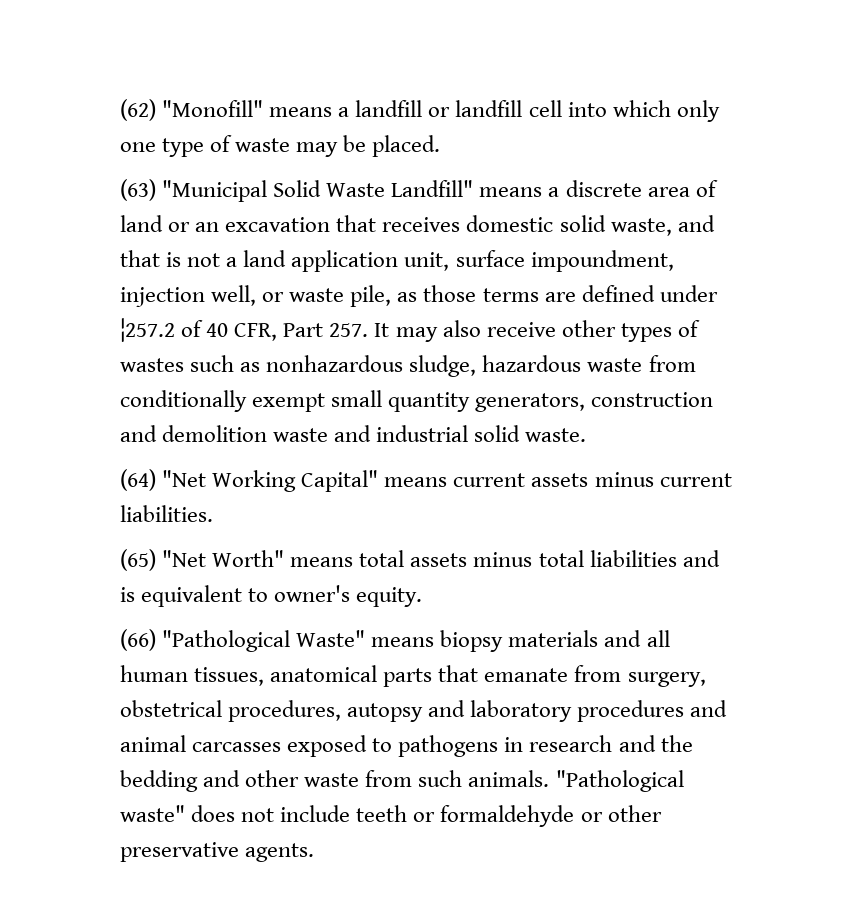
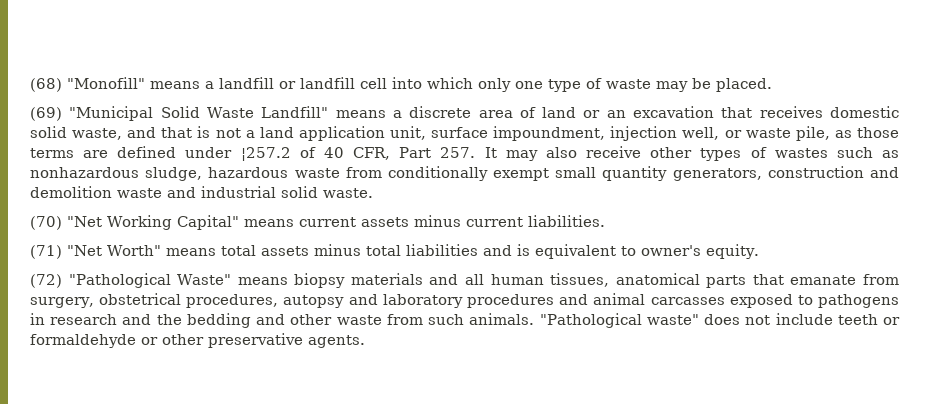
- (62) "Monofill" means a landfill or landfill cell into which only one type of waste may be placed.
+ (68) "Monofill" means a landfill or landfill cell into which only one type of waste may be placed.
- (63) "Municipal Solid Waste Landfill" means a discrete area of land or an excavation that receives domestic solid waste, and that is not a land application unit, surface impoundment, injection well, or waste pile, as those terms are defined under ¦257.2 of 40 CFR, Part 257. It may also receive other types of wastes such as nonhazardous sludge, hazardous waste from conditionally exempt small quantity generators, construction and demolition waste and industrial solid waste.
+ (69) "Municipal Solid Waste Landfill" means a discrete area of land or an excavation that receives domestic solid waste, and that is not a land application unit, surface impoundment, injection well, or waste pile, as those terms are defined under ¦257.2 of 40 CFR, Part 257. It may also receive other types of wastes such as nonhazardous sludge, hazardous waste from conditionally exempt small quantity generators, construction and demolition waste and industrial solid waste.
- (64) "Net Working Capital" means current assets minus current liabilities.
+ (70) "Net Working Capital" means current assets minus current liabilities.
- (65) "Net Worth" means total assets minus total liabilities and is equivalent to owner's equity.
+ (71) "Net Worth" means total assets minus total liabilities and is equivalent to owner's equity.
- (66) "Pathological Waste" means biopsy materials and all human tissues, anatomical parts that emanate from surgery, obstetrical procedures, autopsy and laboratory procedures and animal carcasses exposed to pathogens in research and the bedding and other waste from such animals.
+ (72) "Pathological Waste" means biopsy materials and all human tissues, anatomical parts that emanate from surgery, obstetrical procedures, autopsy and laboratory procedures and animal carcasses exposed to pathogens in research and the bedding and other waste from such animals.

